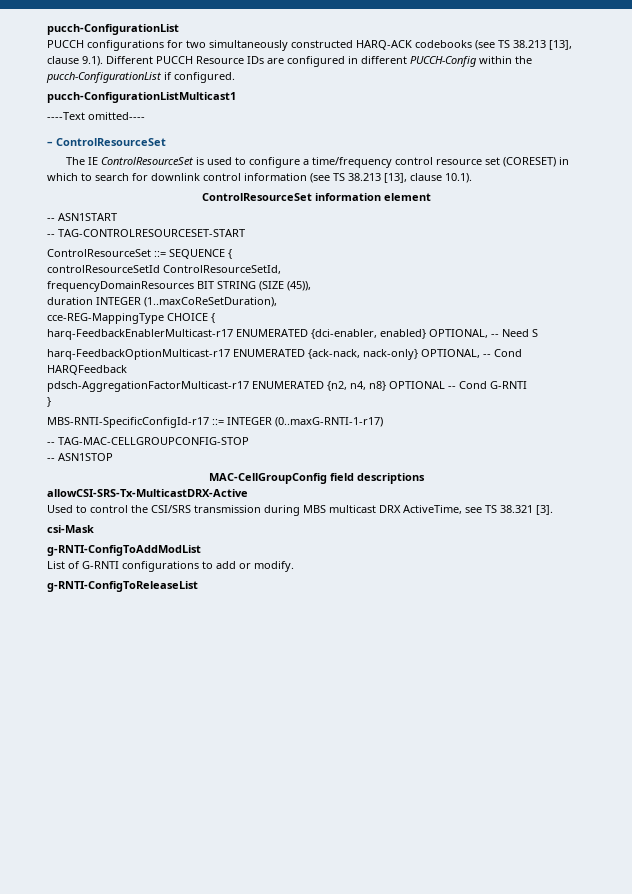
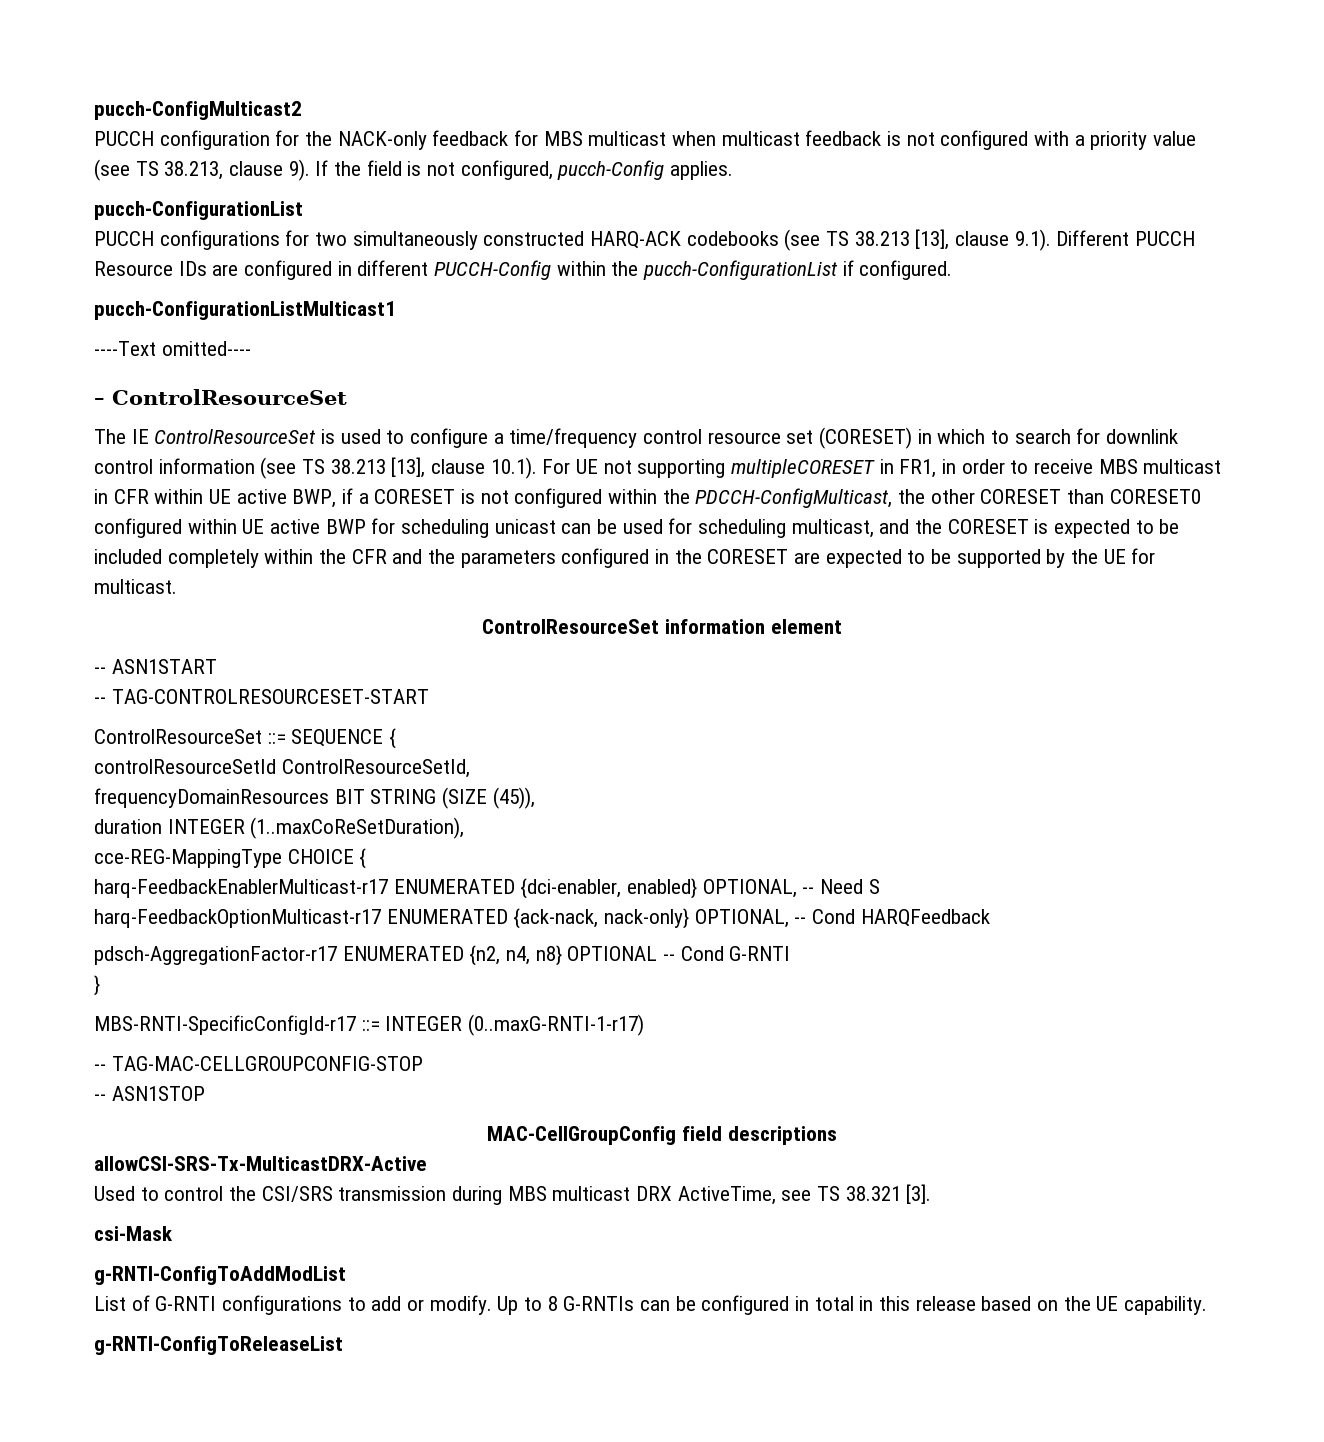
+ pucch-ConfigMulticast2
+ PUCCH configuration for the NACK-only feedback for MBS multicast when multicast feedback is not configured with a priority value (see TS 38.213, clause 9). If the field is not configured, pucch-Config applies.
- The IE ControlResourceSet is used to configure a time/frequency control resource set (CORESET) in which to search for downlink control information (see TS 38.213 [13], clause 10.1).
+ The IE ControlResourceSet is used to configure a time/frequency control resource set (CORESET) in which to search for downlink control information (see TS 38.213 [13], clause 10.1). For UE not supporting multipleCORESET in FR1, in order to receive MBS multicast in CFR within UE active BWP, if a CORESET is not configured within the PDCCH-ConfigMulticast, the other CORESET than CORESET0 configured within UE active BWP for scheduling unicast can be used for scheduling multicast, and the CORESET is expected to be included completely within the CFR and the parameters configured in the CORESET are expected to be supported by the UE for multicast.
- pdsch-AggregationFactorMulticast-r17 ENUMERATED {n2, n4, n8} OPTIONAL -- Cond G-RNTI
+ pdsch-AggregationFactor-r17 ENUMERATED {n2, n4, n8} OPTIONAL -- Cond G-RNTI
+ Up to 8 G-RNTIs can be configured in total in this release based on the UE capability.

